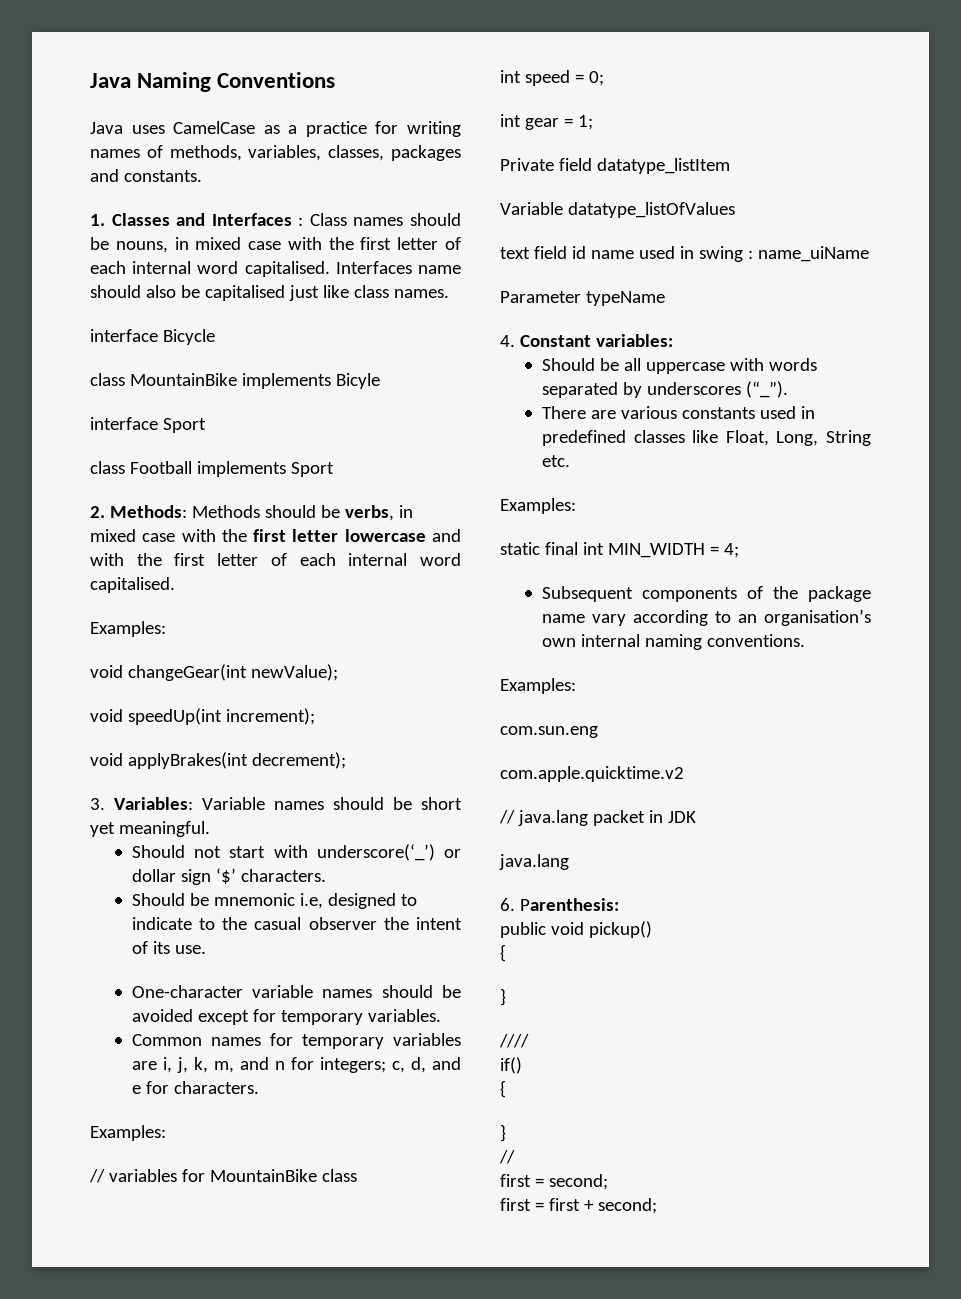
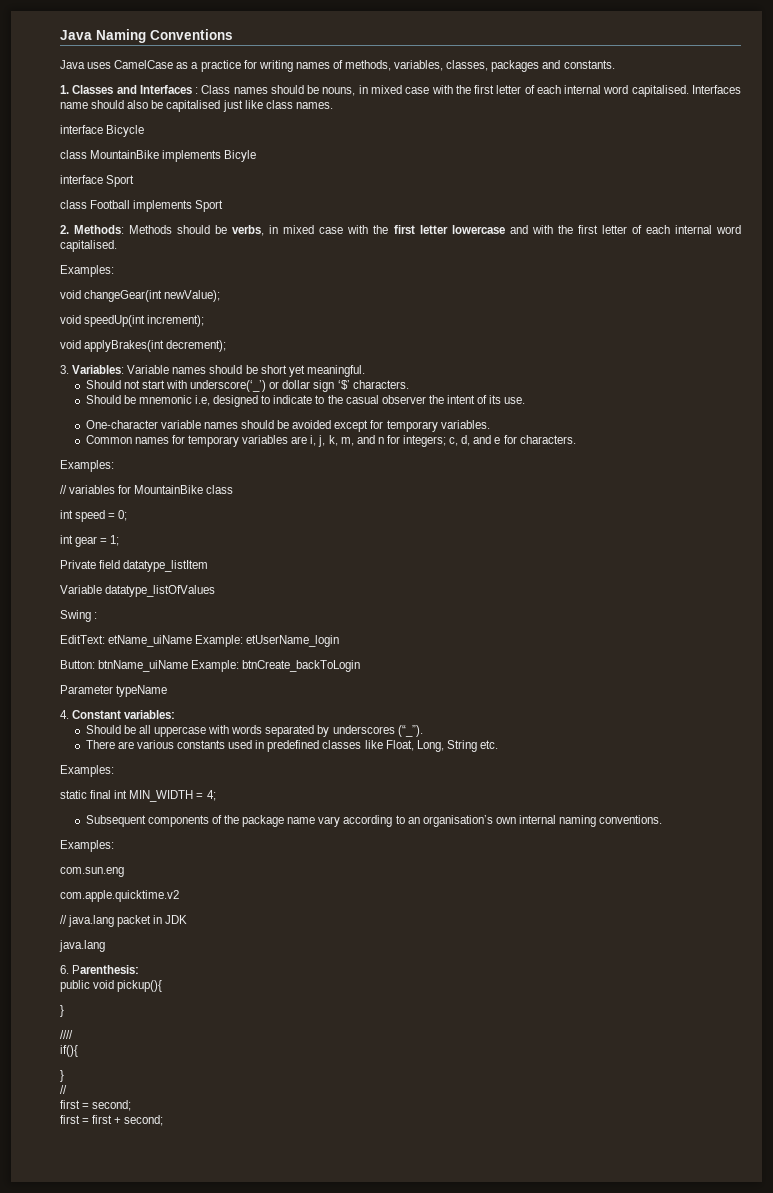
- text field id name used in swing : name_uiName
+ Swing :
+ EditText: etName_uiName Example: etUserName_login
+ Button: btnName_uiName Example: btnCreate_backToLogin
- public void pickup()
- {
+ public void pickup(){
- if()
- {
+ if(){

